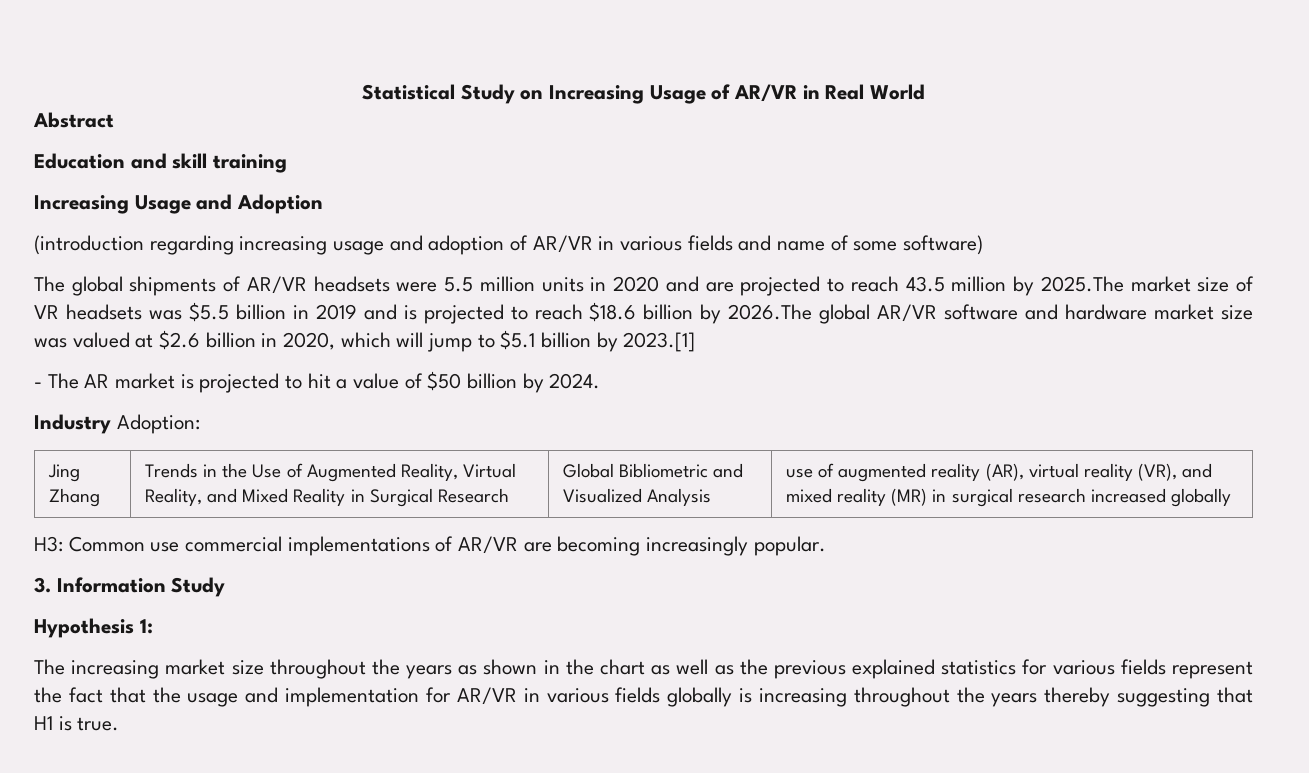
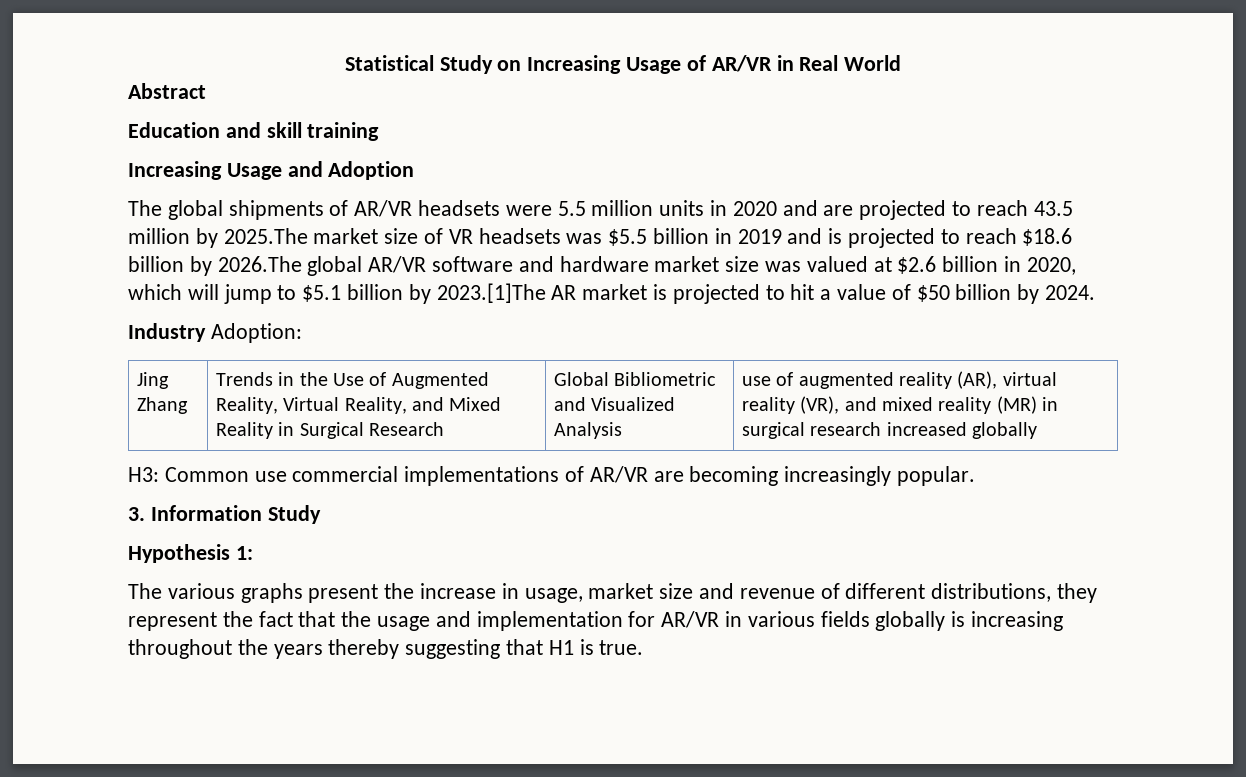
- (introduction regarding increasing usage and adoption of AR/VR in various fields and name of some software)
- The global shipments of AR/VR headsets were 5.5 million units in 2020 and are projected to reach 43.5 million by 2025.The market size of VR headsets was $5.5 billion in 2019 and is projected to reach $18.6 billion by 2026.The global AR/VR software and hardware market size was valued at $2.6 billion in 2020, which will jump to $5.1 billion by 2023.[1]
- - The AR market is projected to hit a value of $50 billion by 2024.
+ The global shipments of AR/VR headsets were 5.5 million units in 2020 and are projected to reach 43.5 million by 2025.The market size of VR headsets was $5.5 billion in 2019 and is projected to reach $18.6 billion by 2026.The global AR/VR software and hardware market size was valued at $2.6 billion in 2020, which will jump to $5.1 billion by 2023.[1]The AR market is projected to hit a value of $50 billion by 2024.
- The increasing market size throughout the years as shown in the chart as well as the previous explained statistics for various fields represent the fact that the usage and implementation for AR/VR in various fields globally is increasing throughout the years thereby suggesting that H1 is true.
+ The various graphs present the increase in usage, market size and revenue of different distributions, they represent the fact that the usage and implementation for AR/VR in various fields globally is increasing throughout the years thereby suggesting that H1 is true.

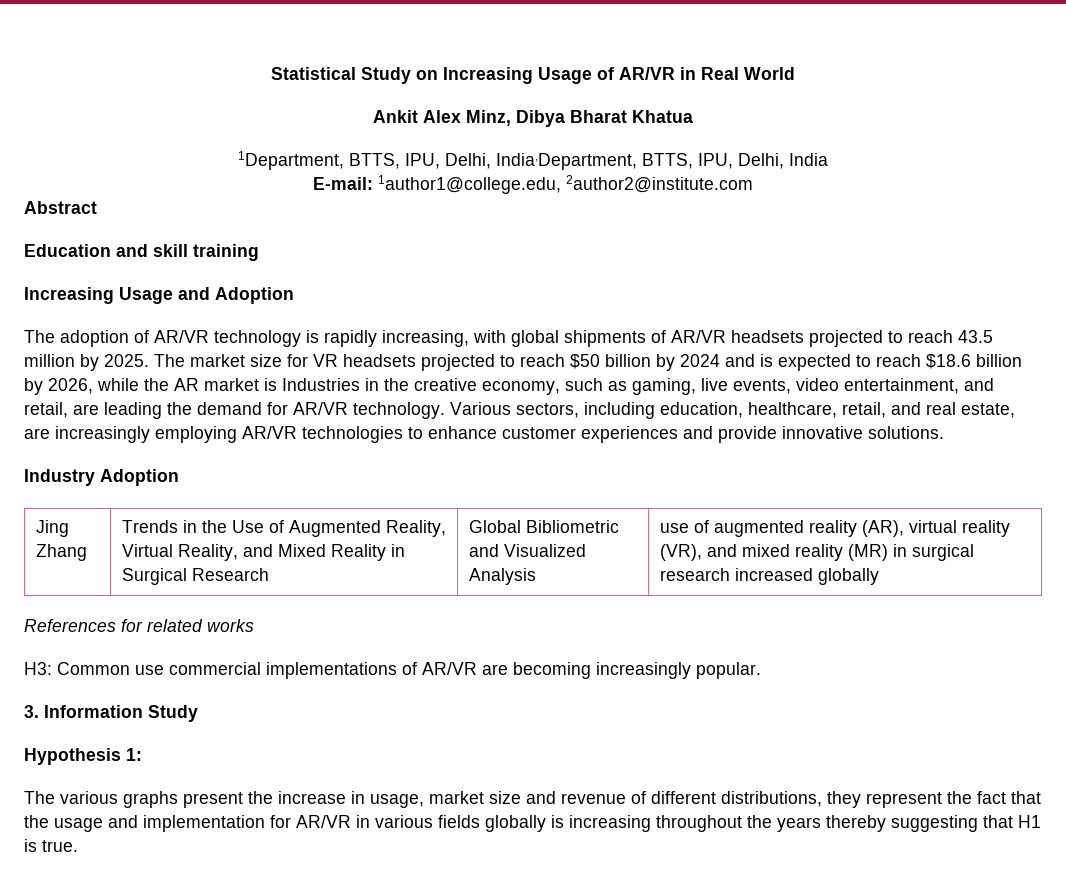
+ Ankit Alex Minz, Dibya Bharat Khatua
+ 1Department, BTTS, IPU, Delhi, India,Department, BTTS, IPU, Delhi, India
+ E-mail: 1author1@college.edu, 2author2@institute.com
- The global shipments of AR/VR headsets were 5.5 million units in 2020 and are projected to reach 43.5 million by 2025.The market size of VR headsets was $5.5 billion in 2019 and is projected to reach $18.6 billion by 2026.The global AR/VR software and hardware market size was valued at $2.6 billion in 2020, which will jump to $5.1 billion by 2023.[1]The AR market is projected to hit a value of $50 billion by 2024.
+ The adoption of AR/VR technology is rapidly increasing, with global shipments of AR/VR headsets projected to reach 43.5 million by 2025. The market size for VR headsets projected to reach $50 billion by 2024 and is expected to reach $18.6 billion by 2026, while the AR market is Industries in the creative economy, such as gaming, live events, video entertainment, and retail, are leading the demand for AR/VR technology. Various sectors, including education, healthcare, retail, and real estate, are increasingly employing AR/VR technologies to enhance customer experiences and provide innovative solutions.
- Industry Adoption:
+ Industry Adoption
+ References for related works

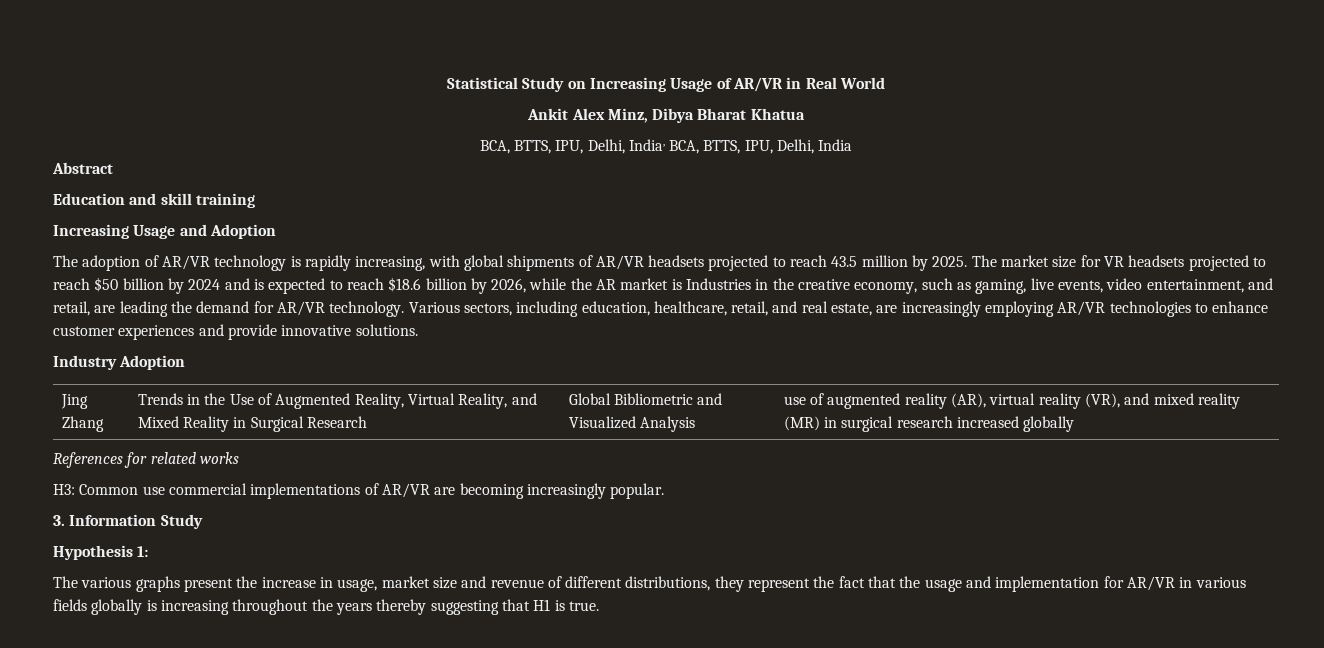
- 1Department, BTTS, IPU, Delhi, India,Department, BTTS, IPU, Delhi, India
+ BCA, BTTS, IPU, Delhi, India, BCA, BTTS, IPU, Delhi, India
- E-mail: 1author1@college.edu, 2author2@institute.com

